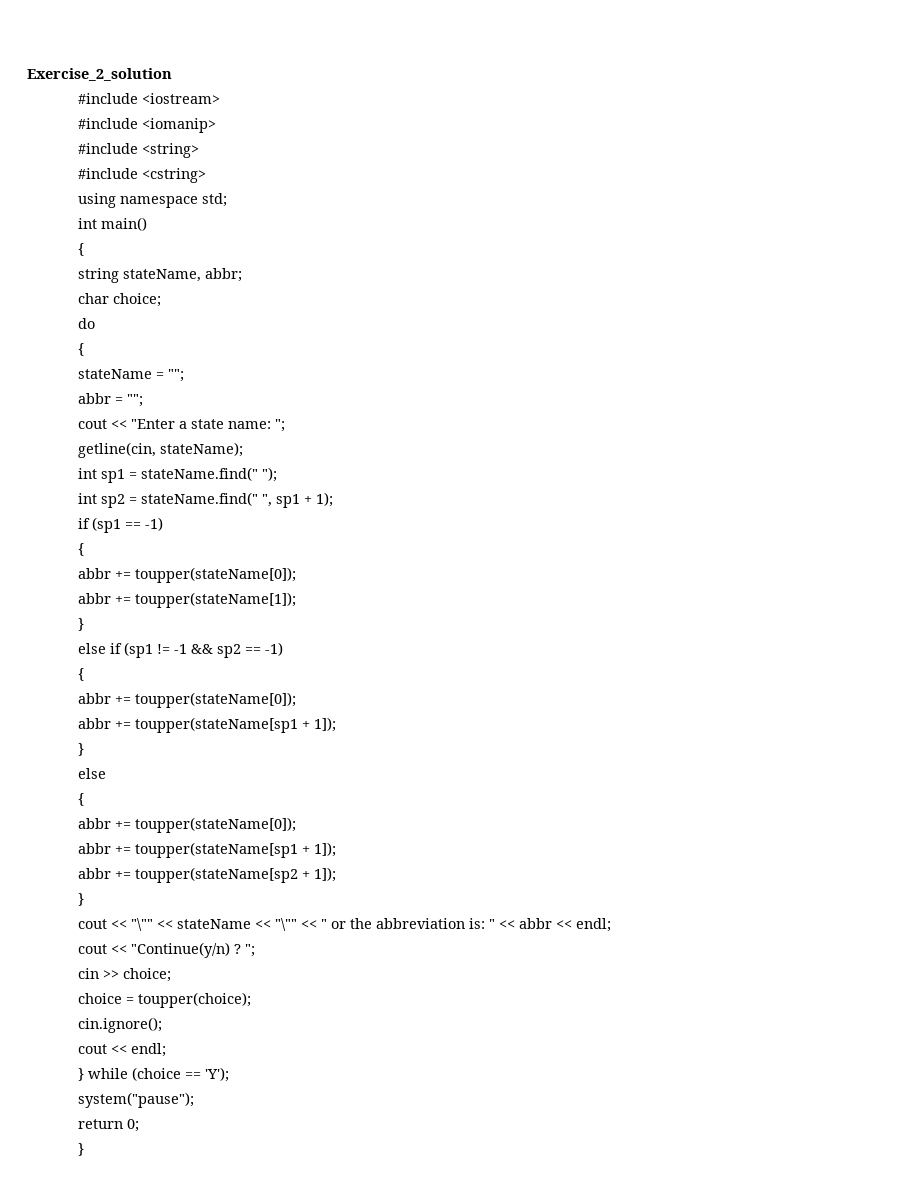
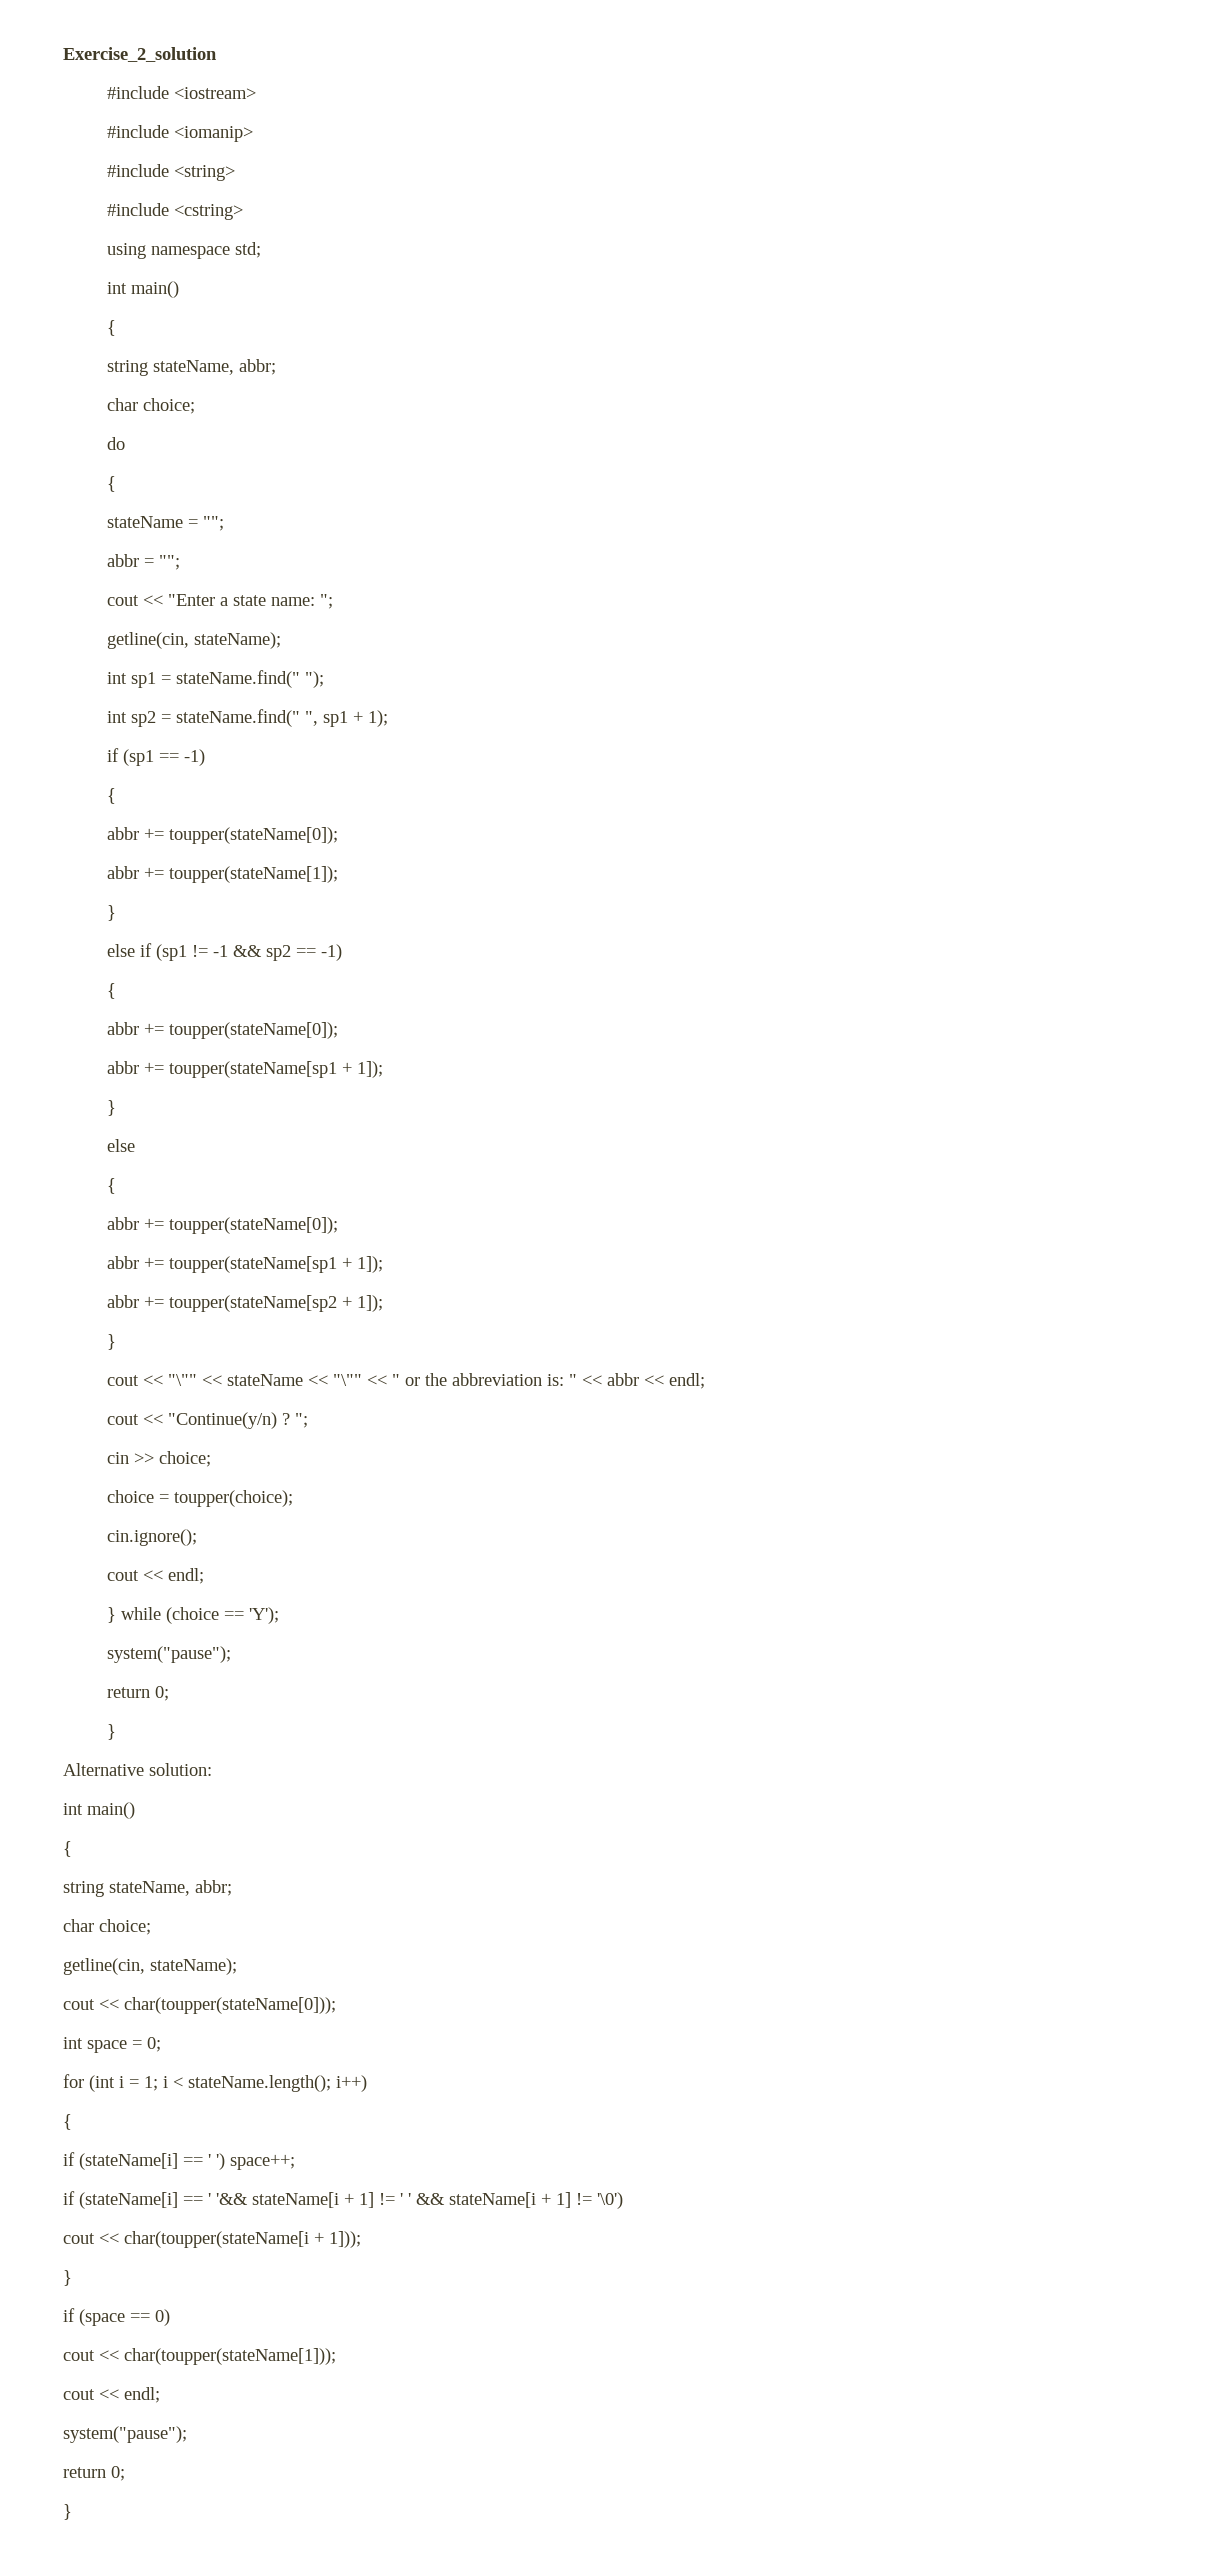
+ Alternative solution:
+ int main()
+ {
+ string stateName, abbr;
+ char choice;
+ getline(cin, stateName);
+ cout << char(toupper(stateName[0]));
+ int space = 0;
+ for (int i = 1; i < stateName.length(); i++)
+ {
+ if (stateName[i] == ' ') space++;
+ if (stateName[i] == ' '&& stateName[i + 1] != ' ' && stateName[i + 1] != '\0')
+ cout << char(toupper(stateName[i + 1]));
+ }
+ if (space == 0)
+ cout << char(toupper(stateName[1]));
+ cout << endl;
+ system("pause");
+ return 0;
+ }

